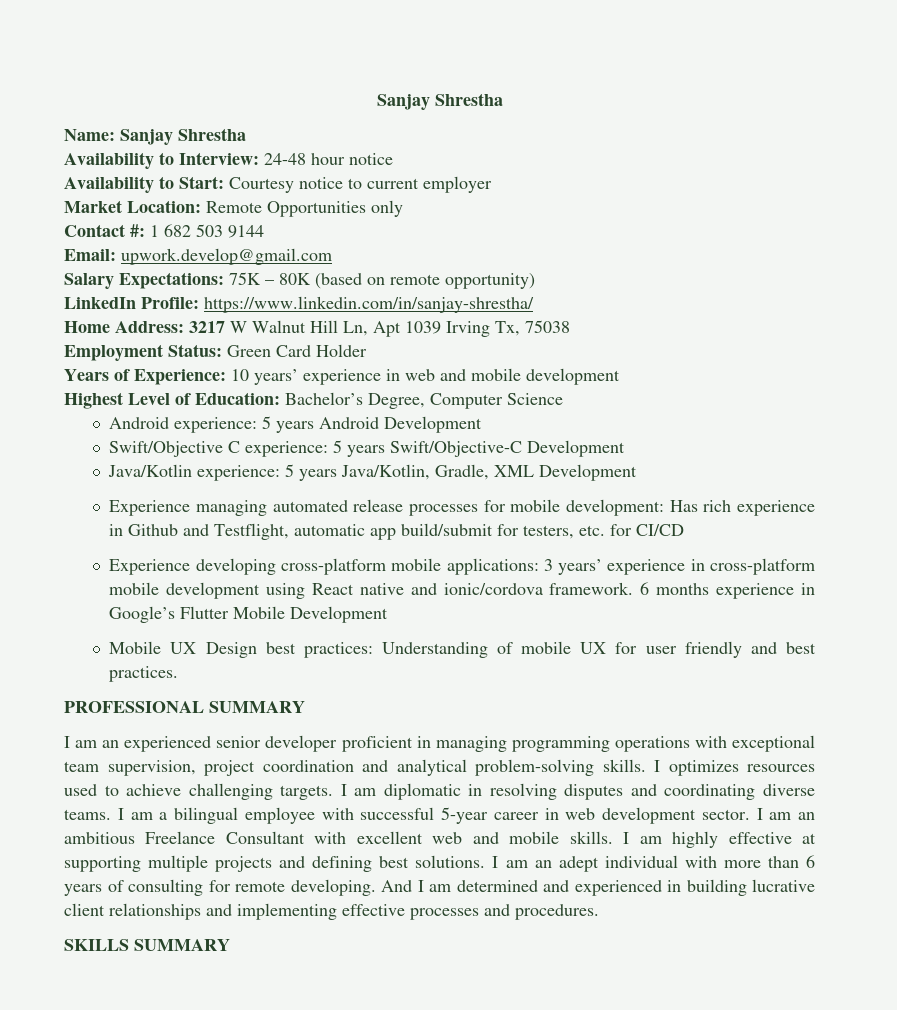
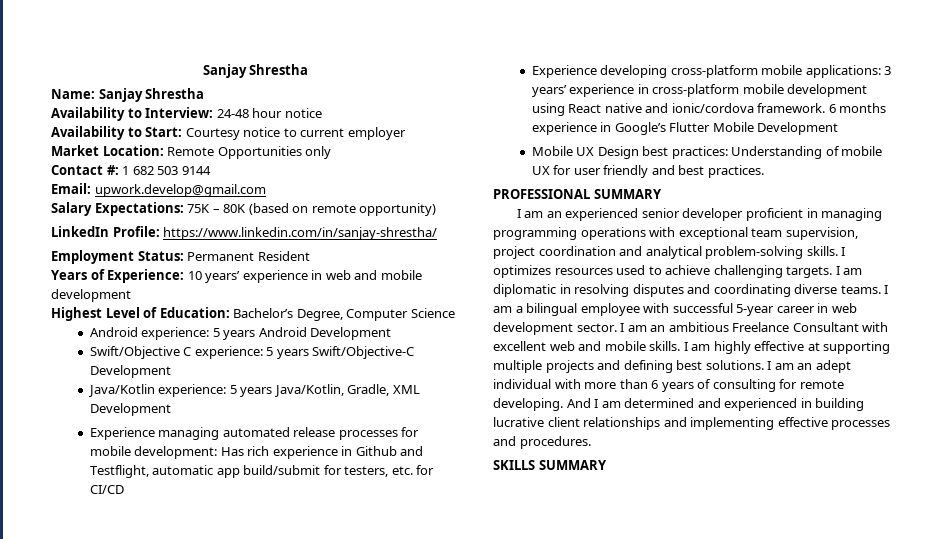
- Home Address: 3217 W Walnut Hill Ln, Apt 1039 Irving Tx, 75038
- Employment Status: Green Card Holder
+ Employment Status: Permanent Resident

